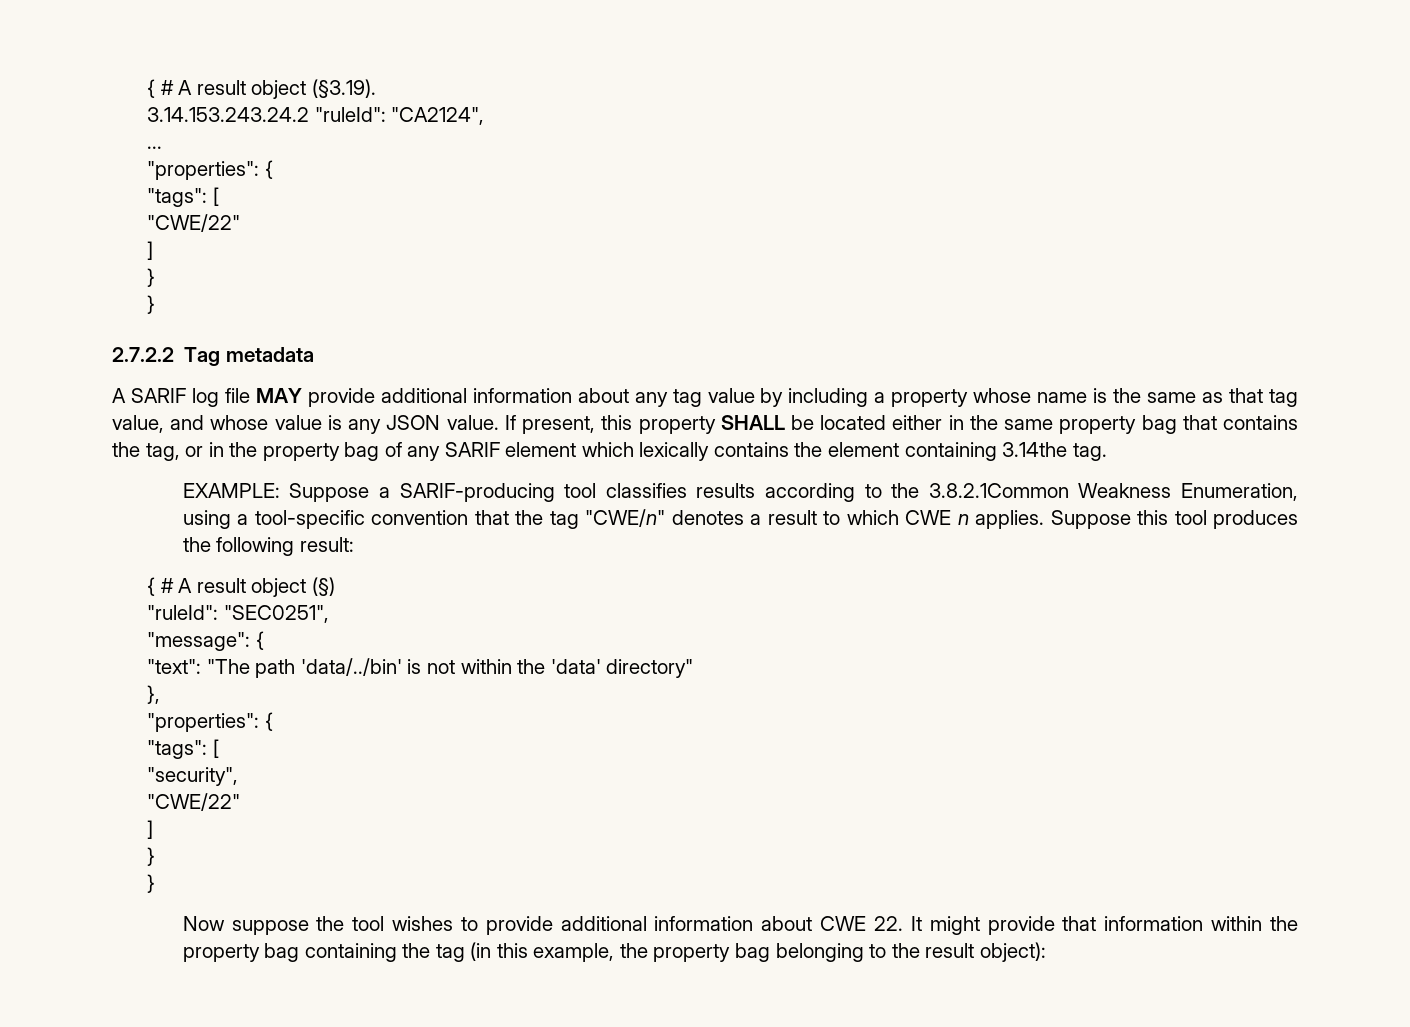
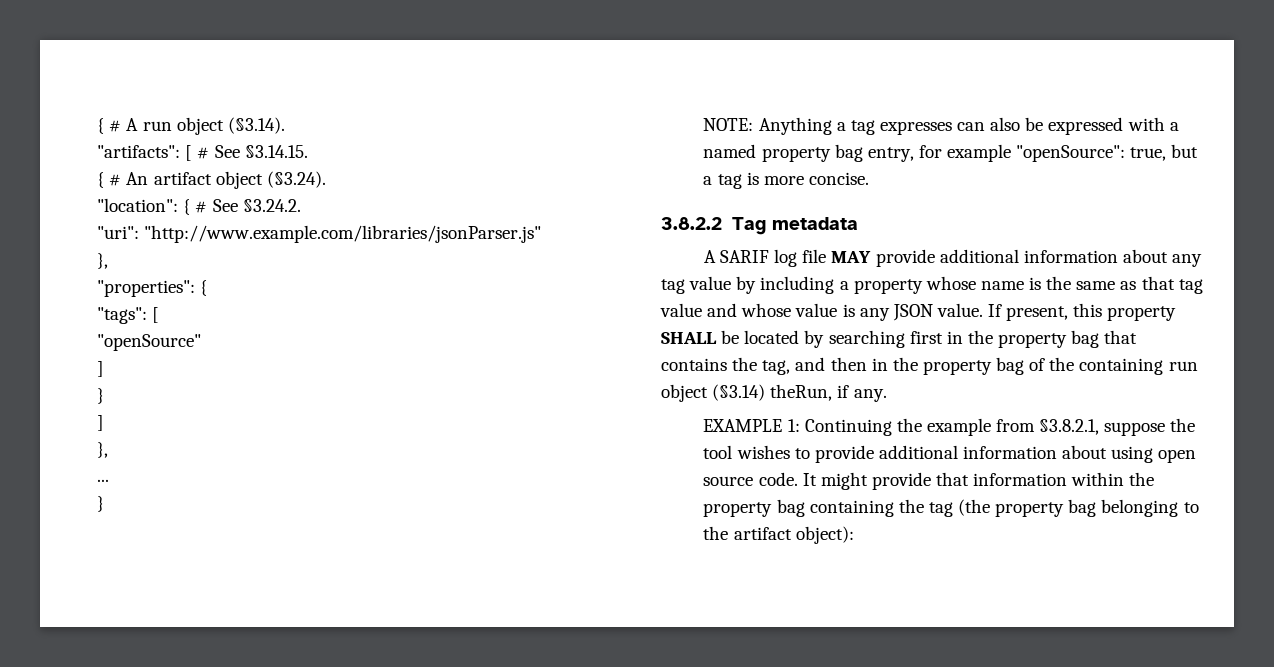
- { # A result object (§3.19).
- 3.14.153.243.24.2 "ruleId": "CA2124",
- ...
+ { # A run object (§3.14).
+ "artifacts": [ # See §3.14.15.
+ { # An artifact object (§3.24).
+ "location": { # See §3.24.2.
+ "uri": "http://www.example.com/libraries/jsonParser.js"
+ },
  "properties": {
  "tags": [
- "CWE/22"
+ "openSource"
  ]
  }
+ ]
+ },
+ ...
  }
- 2.7.2.2 Tag metadata
+ NOTE: Anything a tag expresses can also be expressed with a named property bag entry, for example "openSource": true, but a tag is more concise.
+ 3.8.2.2 Tag metadata
- A SARIF log file MAY provide additional information about any tag value by including a property whose name is the same as that tag value, and whose value is any JSON value.
+ A SARIF log file MAY provide additional information about any tag value by including a property whose name is the same as that tag value and whose value is any JSON value.
- If present, this property SHALL be located either in the same property bag that contains the tag, or in the property bag of any SARIF element which lexically contains the element containing 3.14the tag.
- EXAMPLE: Suppose a SARIF-producing tool classifies results according to the 3.8.2.1Common Weakness Enumeration, using a tool-specific convention that the tag "CWE/n" denotes a result to which CWE n applies. Suppose this tool produces the following result:
- { # A result object (§)
- "ruleId": "SEC0251",
- "message": {
- "text": "The path 'data/../bin' is not within the 'data' directory"
- },
- "properties": {
- "tags": [
- "security",
- "CWE/22"
- ]
- }
- }
- Now suppose the tool wishes to provide additional information about CWE 22. It might provide that information within the property bag containing the tag (in this example, the property bag belonging to the result object):
+ If present, this property SHALL be located by searching first in the property bag that contains the tag, and then in the property bag of the containing run object (§3.14) theRun, if any.
+ EXAMPLE 1: Continuing the example from §3.8.2.1, suppose the tool wishes to provide additional information about using open source code. It might provide that information within the property bag containing the tag (the property bag belonging to the artifact object):

